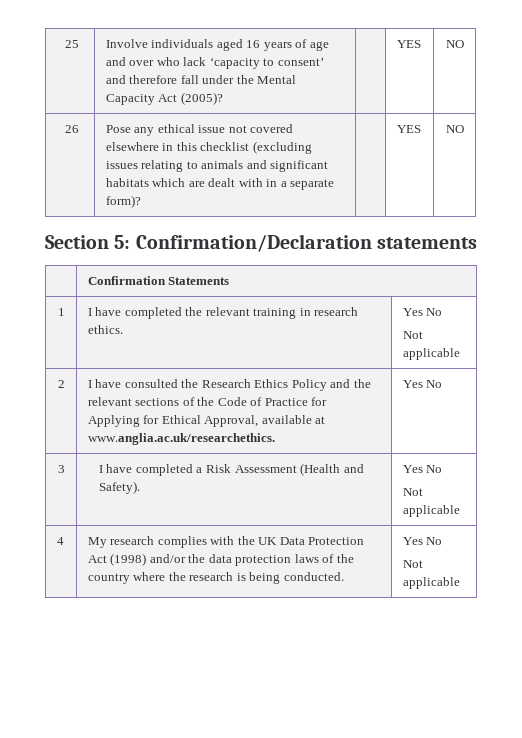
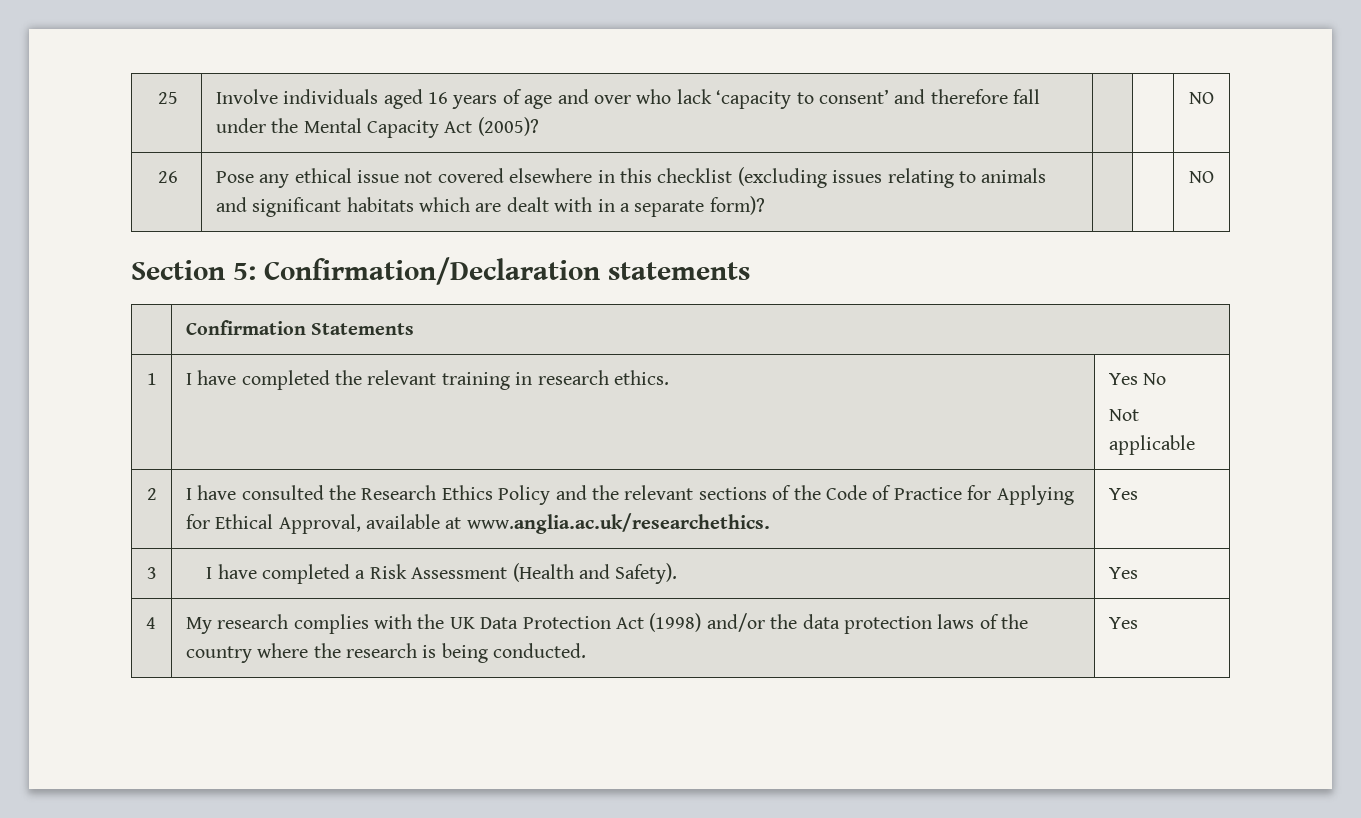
- 25 | Involve individuals aged 16 years of age and over who lack ‘capacity to consent’ and therefore fall under the Mental Capacity Act (2005)? | | YES | NO
+ 25 | Involve individuals aged 16 years of age and over who lack ‘capacity to consent’ and therefore fall under the Mental Capacity Act (2005)? | | | NO
- 26 | Pose any ethical issue not covered elsewhere in this checklist (excluding issues relating to animals and significant habitats which are dealt with in a separate form)? | | YES | NO
+ 26 | Pose any ethical issue not covered elsewhere in this checklist (excluding issues relating to animals and significant habitats which are dealt with in a separate form)? | | | NO
- 2 | I have consulted the Research Ethics Policy and the relevant sections of the Code of Practice for Applying for Ethical Approval, available at www.anglia.ac.uk/researchethics. | Yes No
+ 2 | I have consulted the Research Ethics Policy and the relevant sections of the Code of Practice for Applying for Ethical Approval, available at www.anglia.ac.uk/researchethics. | Yes
- 3 | I have completed a Risk Assessment (Health and Safety). | Yes No
- Not applicable
+ 3 | I have completed a Risk Assessment (Health and Safety). | Yes
- 4 | My research complies with the UK Data Protection Act (1998) and/or the data protection laws of the country where the research is being conducted. | Yes No
- Not applicable
+ 4 | My research complies with the UK Data Protection Act (1998) and/or the data protection laws of the country where the research is being conducted. | Yes

